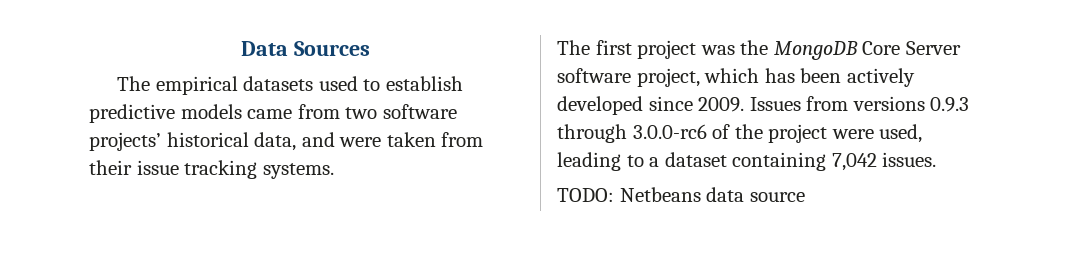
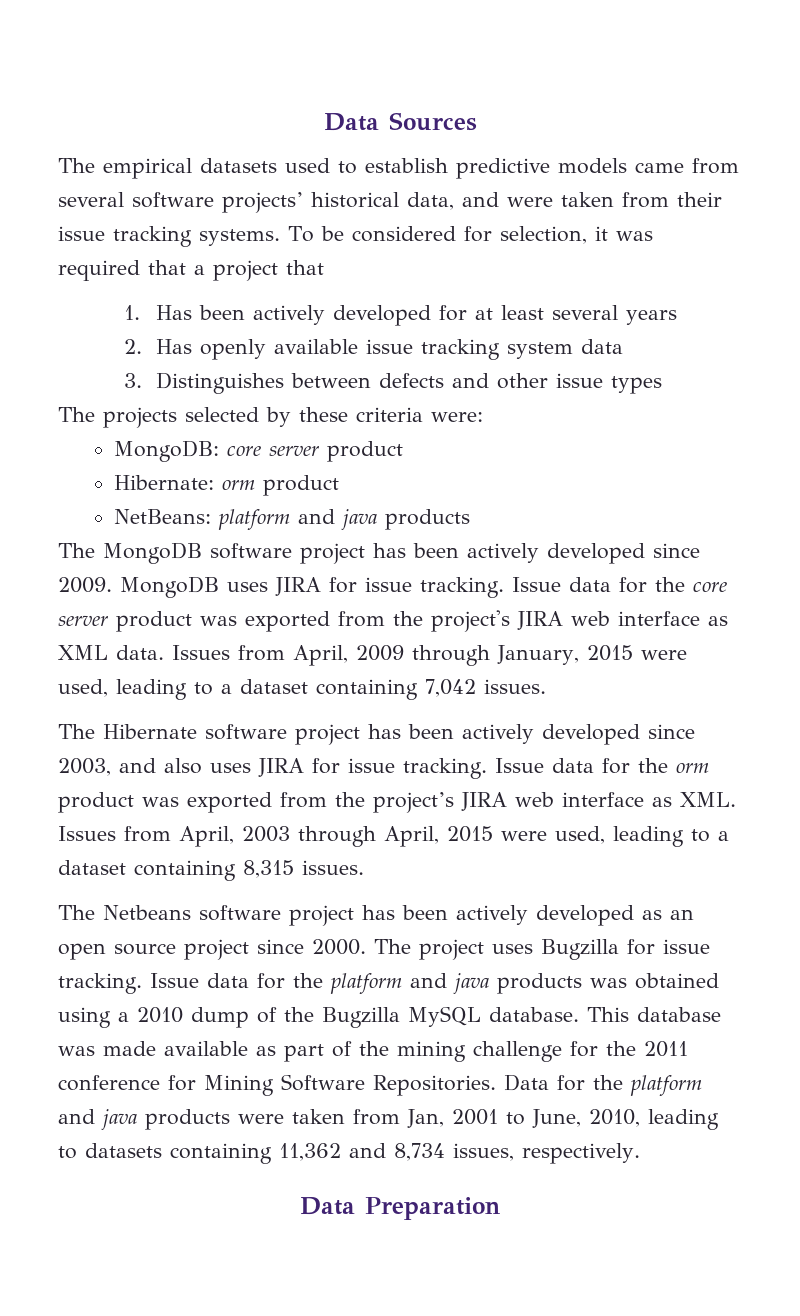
- The empirical datasets used to establish predictive models came from two software projects’ historical data, and were taken from their issue tracking systems.
- The first project was the MongoDB Core Server software project, which has been actively developed since 2009.
+ The empirical datasets used to establish predictive models came from several software projects’ historical data, and were taken from their issue tracking systems. To be considered for selection, it was required that a project that
+ 1. Has been actively developed for at least several years
+ 2. Has openly available issue tracking system data
+ 3. Distinguishes between defects and other issue types
+ The projects selected by these criteria were:
+ MongoDB: core server product
+ Hibernate: orm product
+ NetBeans: platform and java products
+ The MongoDB software project has been actively developed since 2009.
- Issues from versions 0.9.3 through 3.0.0-rc6 of the project were used, leading to a dataset containing 7,042 issues.
+ MongoDB uses JIRA for issue tracking. Issue data for the core server product was exported from the project's JIRA web interface as XML data. Issues from April, 2009 through January, 2015 were used, leading to a dataset containing 7,042 issues.
- TODO: Netbeans data source
+ The Hibernate software project has been actively developed since 2003, and also uses JIRA for issue tracking. Issue data for the orm product was exported from the project’s JIRA web interface as XML. Issues from April, 2003 through April, 2015 were used, leading to a dataset containing 8,315 issues.
+ The Netbeans software project has been actively developed as an open source project since 2000. The project uses Bugzilla for issue tracking. Issue data for the platform and java products was obtained using a 2010 dump of the Bugzilla MySQL database. This database was made available as part of the mining challenge for the 2011 conference for Mining Software Repositories. Data for the platform and java products were taken from Jan, 2001 to June, 2010, leading to datasets containing 11,362 and 8,734 issues, respectively.
+ Data Preparation

